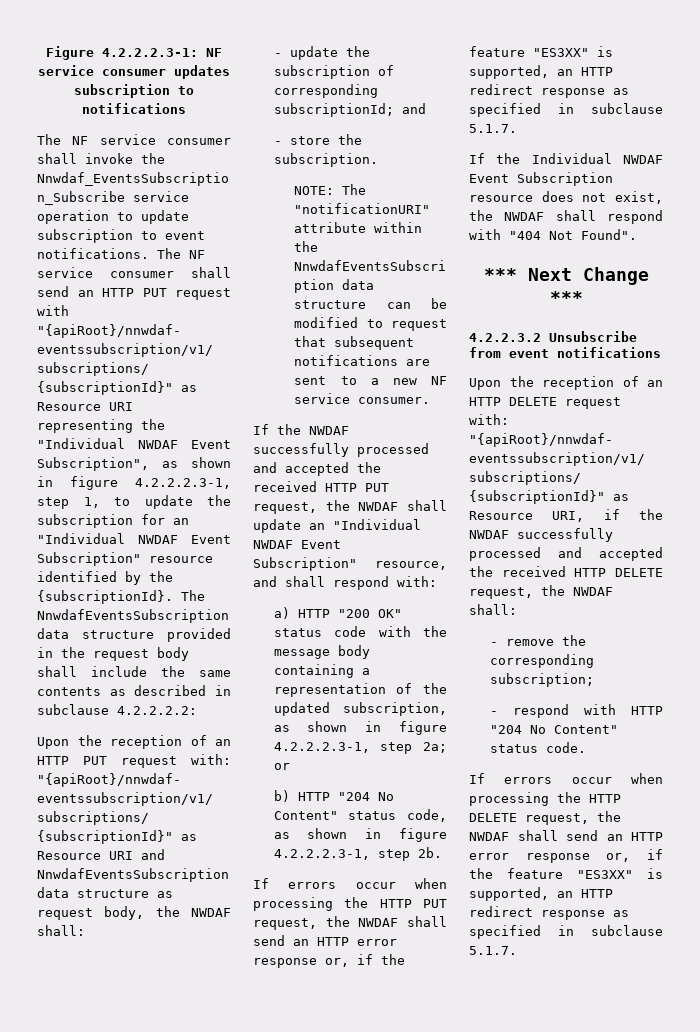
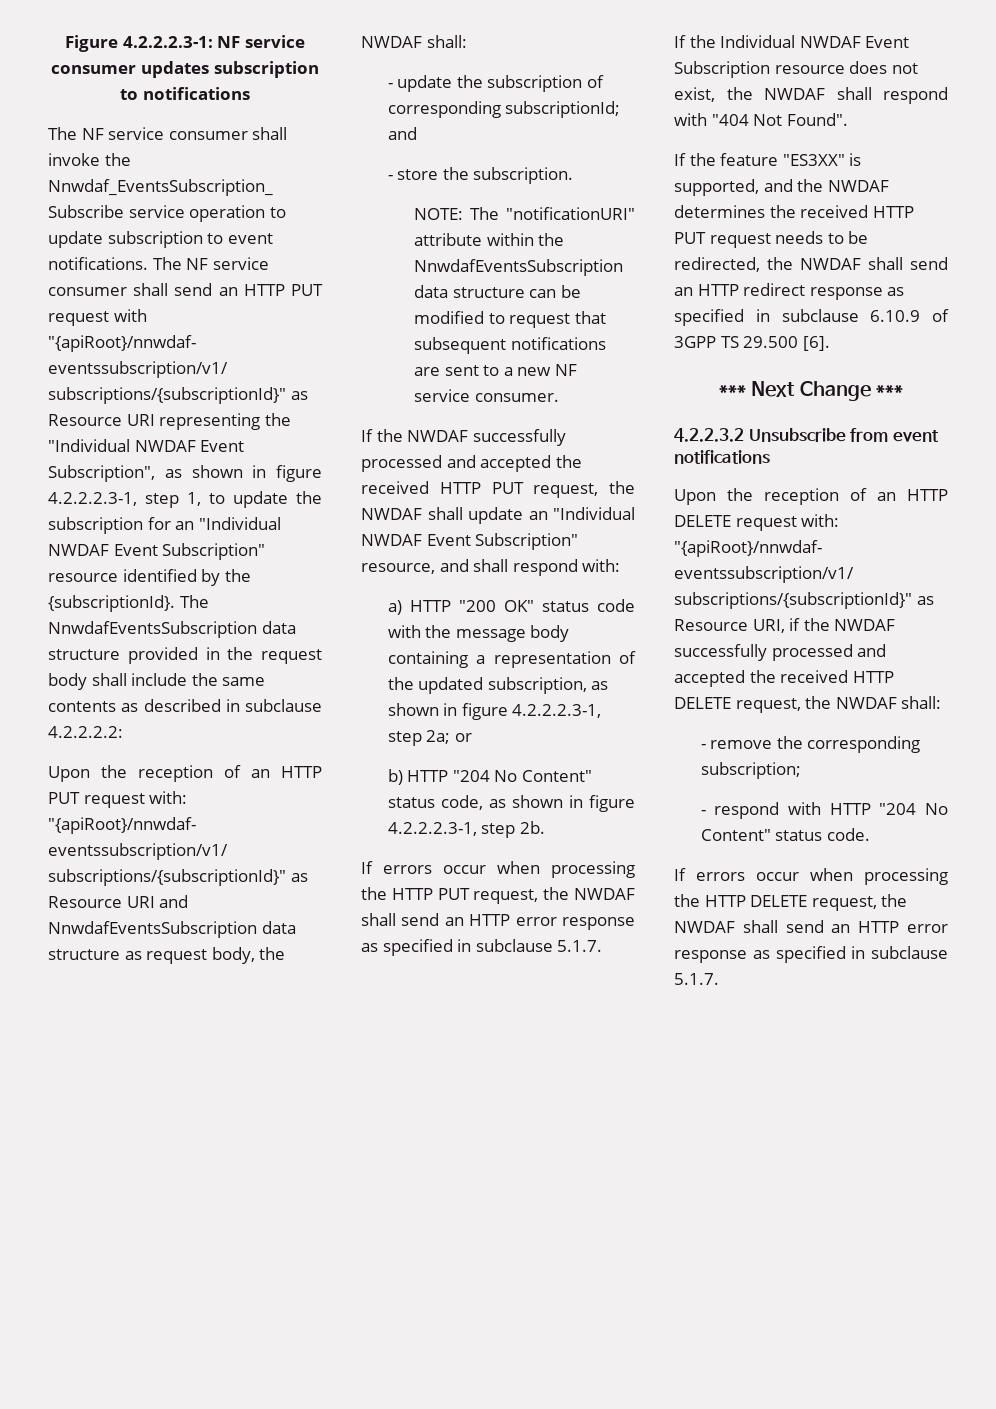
- If errors occur when processing the HTTP PUT request, the NWDAF shall send an HTTP error response or, if the feature "ES3XX" is supported, an HTTP redirect response as specified in subclause 5.1.7.
+ If errors occur when processing the HTTP PUT request, the NWDAF shall send an HTTP error response as specified in subclause 5.1.7.
+ If the feature "ES3XX" is supported, and the NWDAF determines the received HTTP PUT request needs to be redirected, the NWDAF shall send an HTTP redirect response as specified in subclause 6.10.9 of 3GPP TS 29.500 [6].
- If errors occur when processing the HTTP DELETE request, the NWDAF shall send an HTTP error response or, if the feature "ES3XX" is supported, an HTTP redirect response as specified in subclause 5.1.7.
+ If errors occur when processing the HTTP DELETE request, the NWDAF shall send an HTTP error response as specified in subclause 5.1.7.

